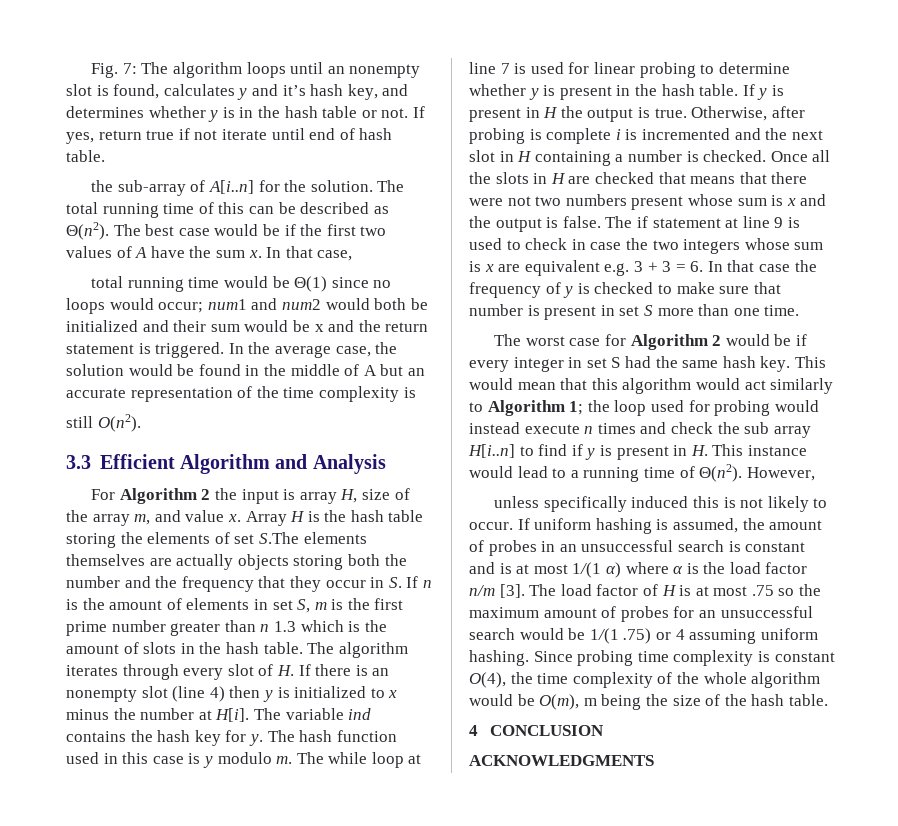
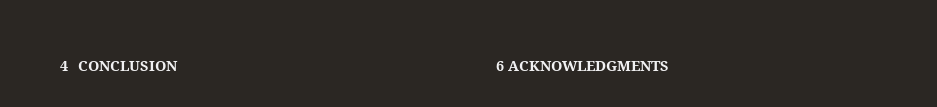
- Fig. 7: The algorithm loops until an nonempty slot is found, calculates y and it’s hash key, and determines whether y is in the hash table or not. If yes, return true if not iterate until end of hash table.
- the sub-array of A[i..n] for the solution. The total running time of this can be described as Θ(n2). The best case would be if the first two values of A have the sum x. In that case,
- total running time would be Θ(1) since no loops would occur; num1 and num2 would both be initialized and their sum would be x and the return statement is triggered. In the average case, the solution would be found in the middle of A but an accurate representation of the time complexity is
- still O(n2).
- 3.3 Efficient Algorithm and Analysis
- For Algorithm 2 the input is array H, size of the array m, and value x. Array H is the hash table storing the elements of set S.The elements themselves are actually objects storing both the number and the frequency that they occur in S. If n is the amount of elements in set S, m is the first prime number greater than n 1.3 which is the amount of slots in the hash table. The algorithm iterates through every slot of H. If there is an nonempty slot (line 4) then y is initialized to x minus the number at H[i]. The variable ind contains the hash key for y. The hash function used in this case is y modulo m. The while loop at line 7 is used for linear probing to determine whether y is present in the hash table. If y is present in H the output is true. Otherwise, after probing is complete i is incremented and the next slot in H containing a number is checked. Once all the slots in H are checked that means that there were not two numbers present whose sum is x and the output is false. The if statement at line 9 is used to check in case the two integers whose sum is x are equivalent e.g. 3 + 3 = 6. In that case the frequency of y is checked to make sure that number is present in set S more than one time.
- The worst case for Algorithm 2 would be if every integer in set S had the same hash key. This would mean that this algorithm would act similarly to Algorithm 1; the loop used for probing would instead execute n times and check the sub array H[i..n] to find if y is present in H. This instance would lead to a running time of Θ(n2). However,
- unless specifically induced this is not likely to occur. If uniform hashing is assumed, the amount of probes in an unsuccessful search is constant and is at most 1/(1 α) where α is the load factor n/m [3]. The load factor of H is at most .75 so the maximum amount of probes for an unsuccessful search would be 1/(1 .75) or 4 assuming uniform hashing. Since probing time complexity is constant O(4), the time complexity of the whole algorithm would be O(m), m being the size of the hash table.
- ACKNOWLEDGMENTS
+ 6 ACKNOWLEDGMENTS

